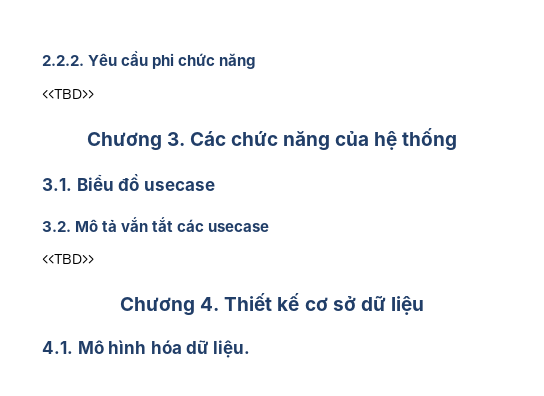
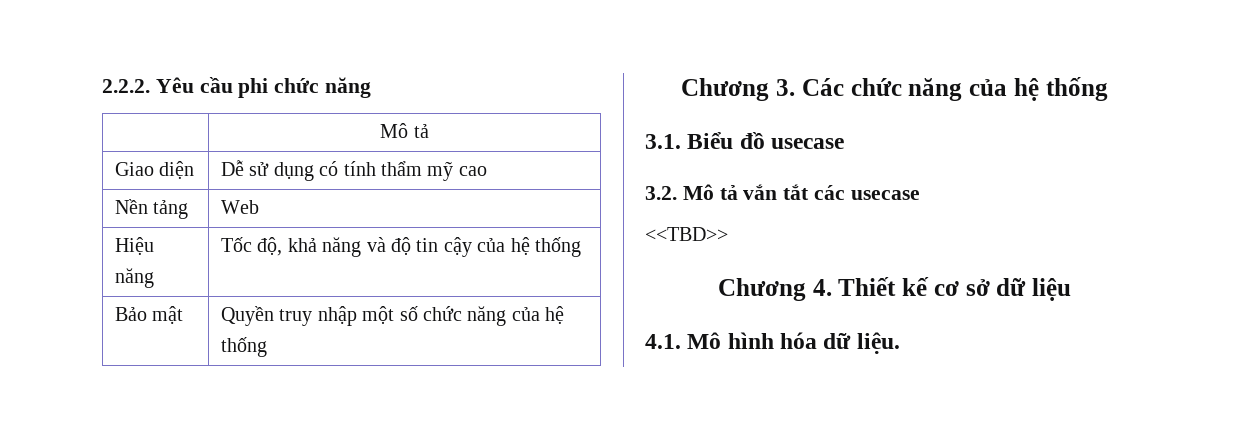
  2.2.2. Yêu cầu phi chức năng
- <<TBD>>
+ | Mô tả
+ Giao diện | Dễ sử dụng có tính thẩm mỹ cao
+ Nền tảng | Web
+ Hiệu năng | Tốc độ, khả năng và độ tin cậy của hệ thống
+ Bảo mật | Quyền truy nhập một số chức năng của hệ thống

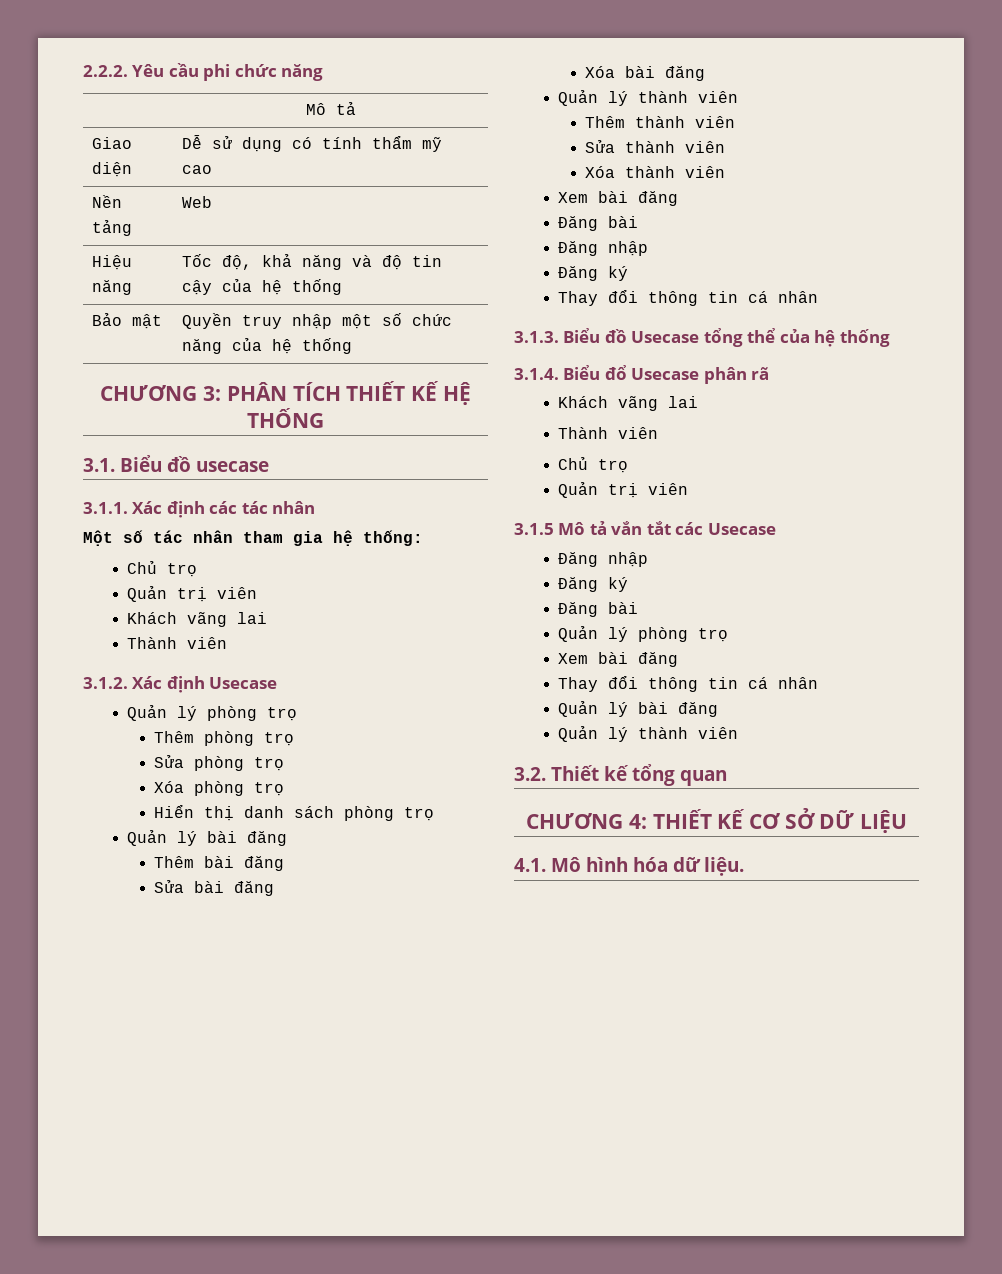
- Chương 3. Các chức năng của hệ thống
+ CHƯƠNG 3: PHÂN TÍCH THIẾT KẾ HỆ THỐNG
  3.1. Biểu đồ usecase
- 3.2. Mô tả vắn tắt các usecase
- <<TBD>>
- Chương 4. Thiết kế cơ sở dữ liệu
+ 3.1.1. Xác định các tác nhân
+ Một số tác nhân tham gia hệ thống:
+ Chủ trọ
+ Quản trị viên
+ Khách vãng lai
+ Thành viên
+ 3.1.2. Xác định Usecase
+ Quản lý phòng trọ
+ Thêm phòng trọ
+ Sửa phòng trọ
+ Xóa phòng trọ
+ Hiển thị danh sách phòng trọ
+ Quản lý bài đăng
+ Thêm bài đăng
+ Sửa bài đăng
+ Xóa bài đăng
+ Quản lý thành viên
+ Thêm thành viên
+ Sửa thành viên
+ Xóa thành viên
+ Xem bài đăng
+ Đăng bài
+ Đăng nhập
+ Đăng ký
+ Thay đổi thông tin cá nhân
+ 3.1.3. Biểu đồ Usecase tổng thể của hệ thống
+ 3.1.4. Biểu đổ Usecase phân rã
+ Khách vãng lai
+ Thành viên
+ Chủ trọ
+ Quản trị viên
+ 3.1.5 Mô tả vắn tắt các Usecase
+ Đăng nhập
+ Đăng ký
+ Đăng bài
+ Quản lý phòng trọ
+ Xem bài đăng
+ Thay đổi thông tin cá nhân
+ Quản lý bài đăng
+ Quản lý thành viên
+ 3.2. Thiết kế tổng quan
+ CHƯƠNG 4: THIẾT KẾ CƠ SỞ DỮ LIỆU

